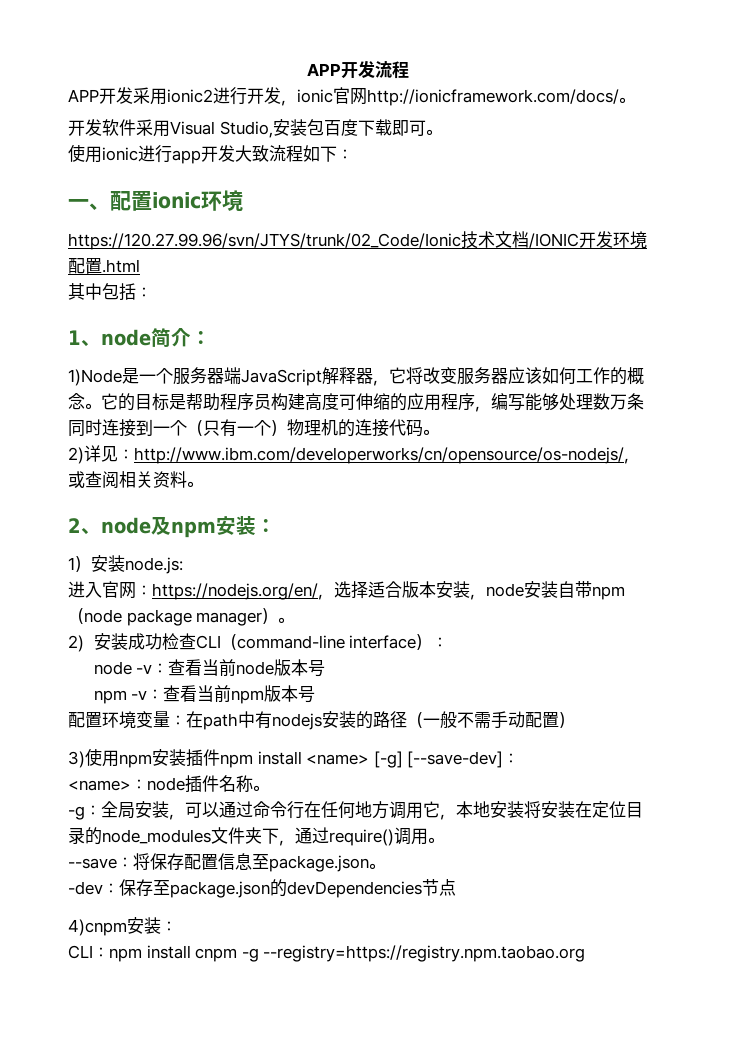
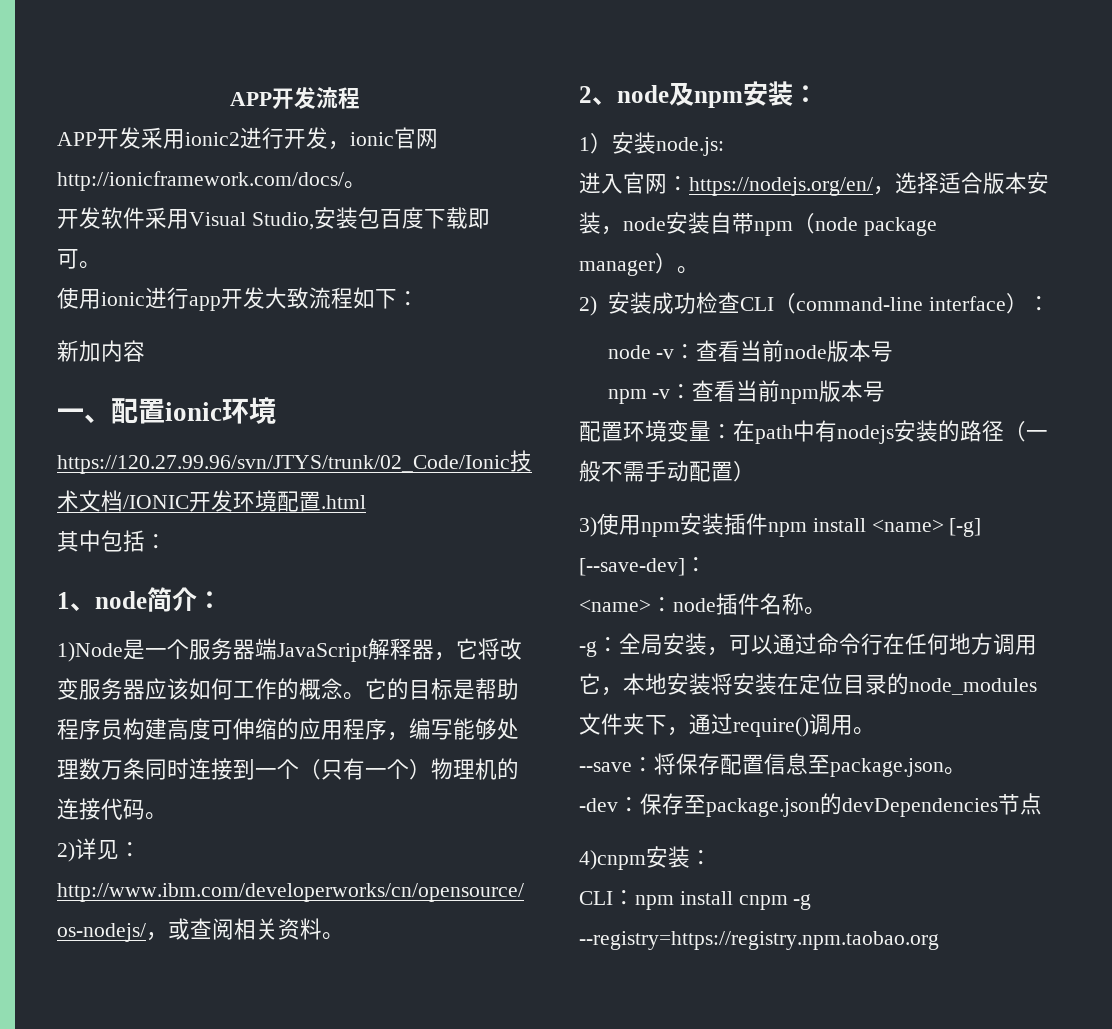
+ 新加内容

